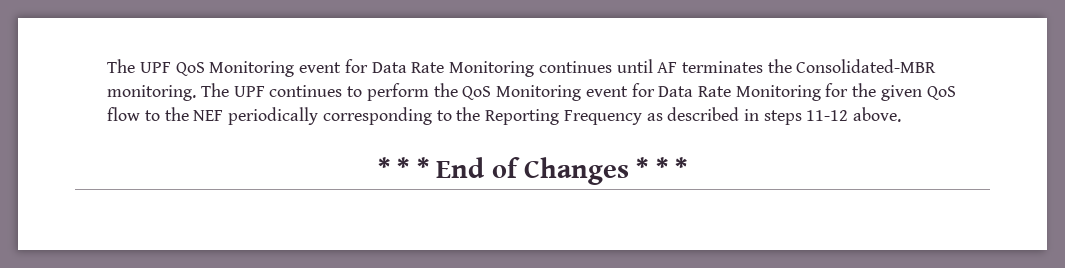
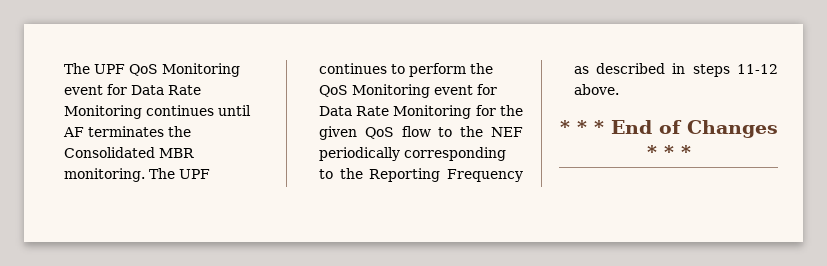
- The UPF QoS Monitoring event for Data Rate Monitoring continues until AF terminates the Consolidated-MBR monitoring.
+ The UPF QoS Monitoring event for Data Rate Monitoring continues until AF terminates the Consolidated MBR monitoring.

